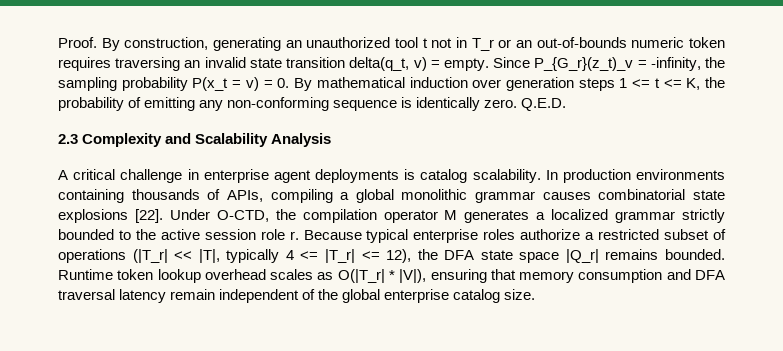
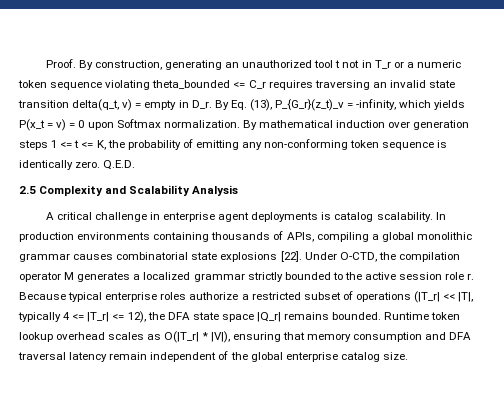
- By construction, generating an unauthorized tool t not in T_r or an out-of-bounds numeric token requires traversing an invalid state transition delta(q_t, v) = empty. Since P_{G_r}(z_t)_v = -infinity, the sampling probability P(x_t = v) = 0. By mathematical induction over generation steps 1 <= t <= K, the probability of emitting any non-conforming sequence is identically zero.
+ By construction, generating an unauthorized tool t not in T_r or a numeric token sequence violating theta_bounded <= C_r requires traversing an invalid state transition delta(q_t, v) = empty in D_r. By Eq. (13), P_{G_r}(z_t)_v = -infinity, which yields P(x_t = v) = 0 upon Softmax normalization. By mathematical induction over generation steps 1 <= t <= K, the probability of emitting any non-conforming token sequence is identically zero.
- 2.3 Complexity and Scalability Analysis
+ 2.5 Complexity and Scalability Analysis

